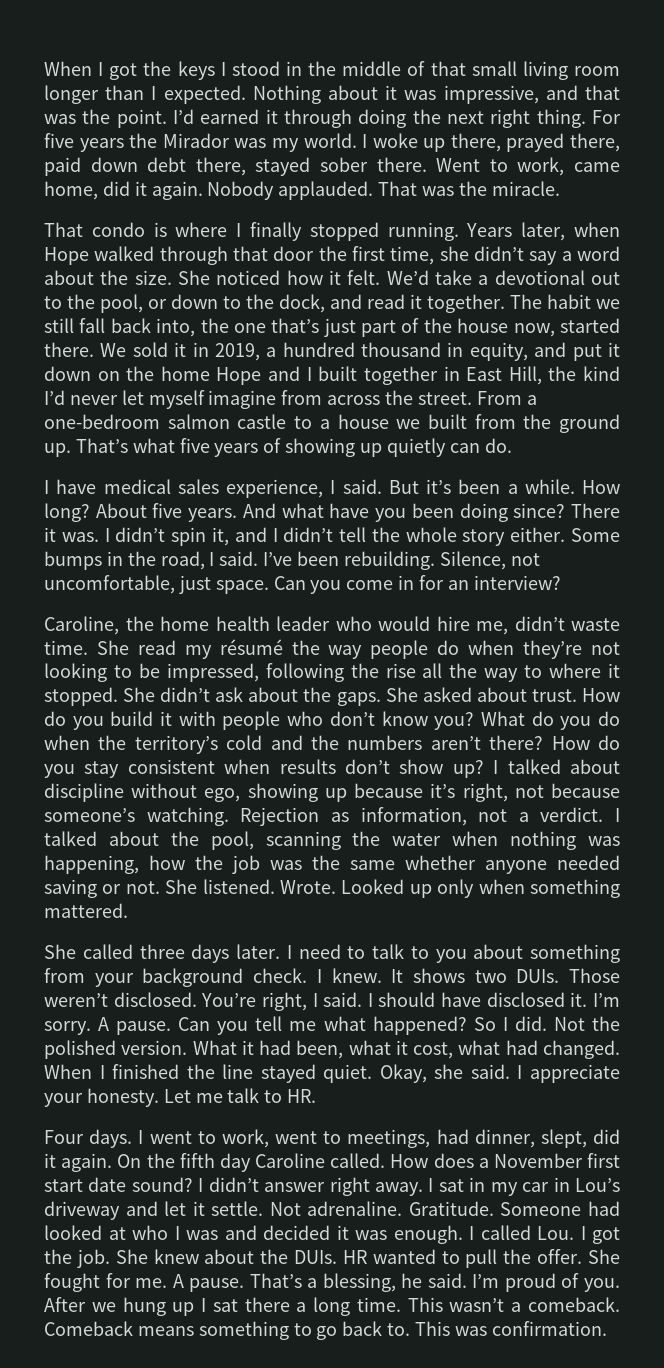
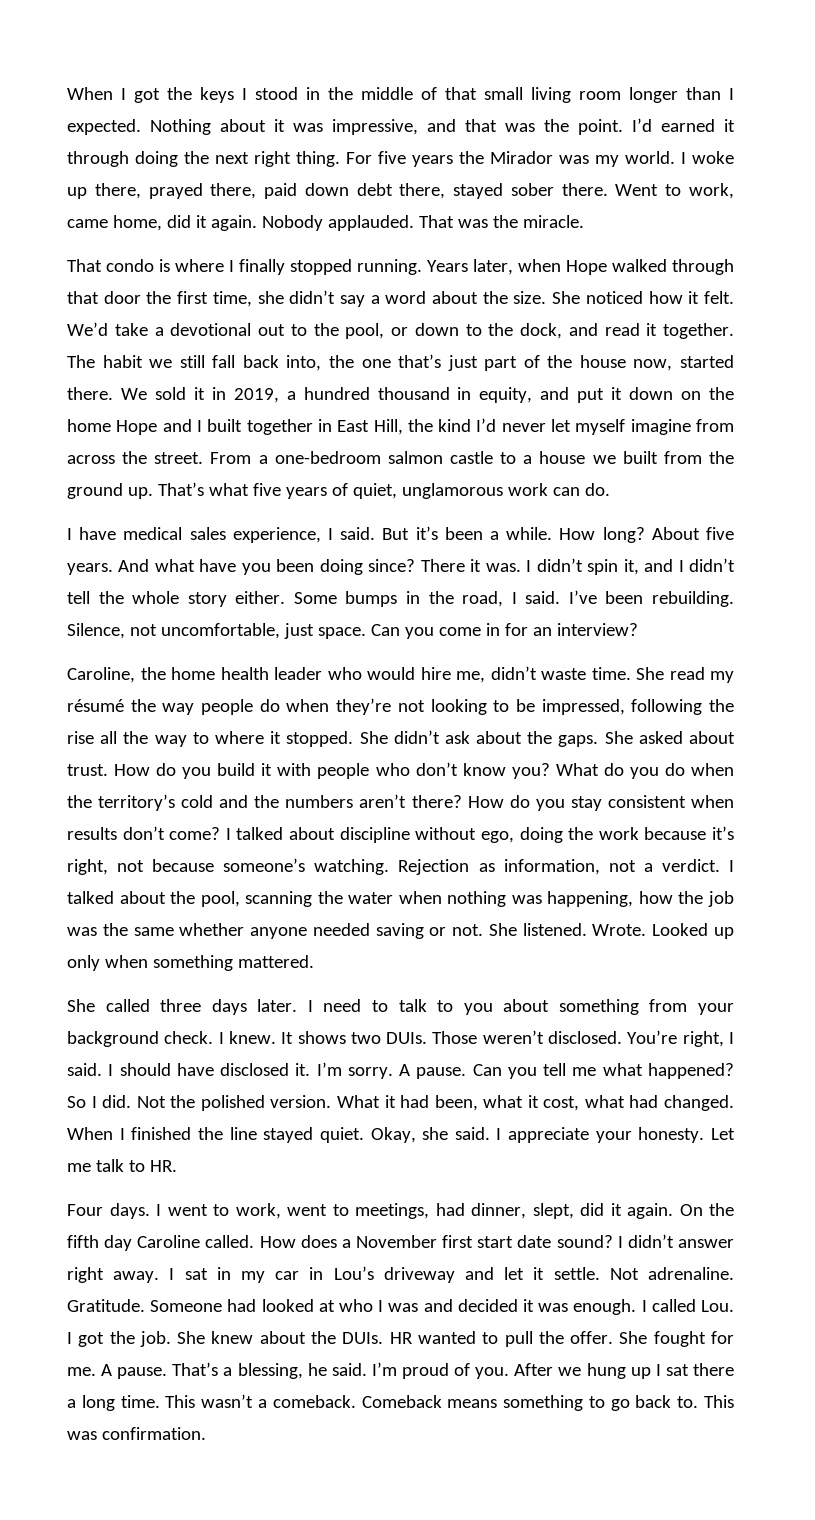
- That’s what five years of showing up quietly can do.
+ That’s what five years of quiet, unglamorous work can do.
- How do you stay consistent when results don’t show up?
+ How do you stay consistent when results don’t come?
- I talked about discipline without ego, showing up because it’s right, not because someone’s watching.
+ I talked about discipline without ego, doing the work because it’s right, not because someone’s watching.

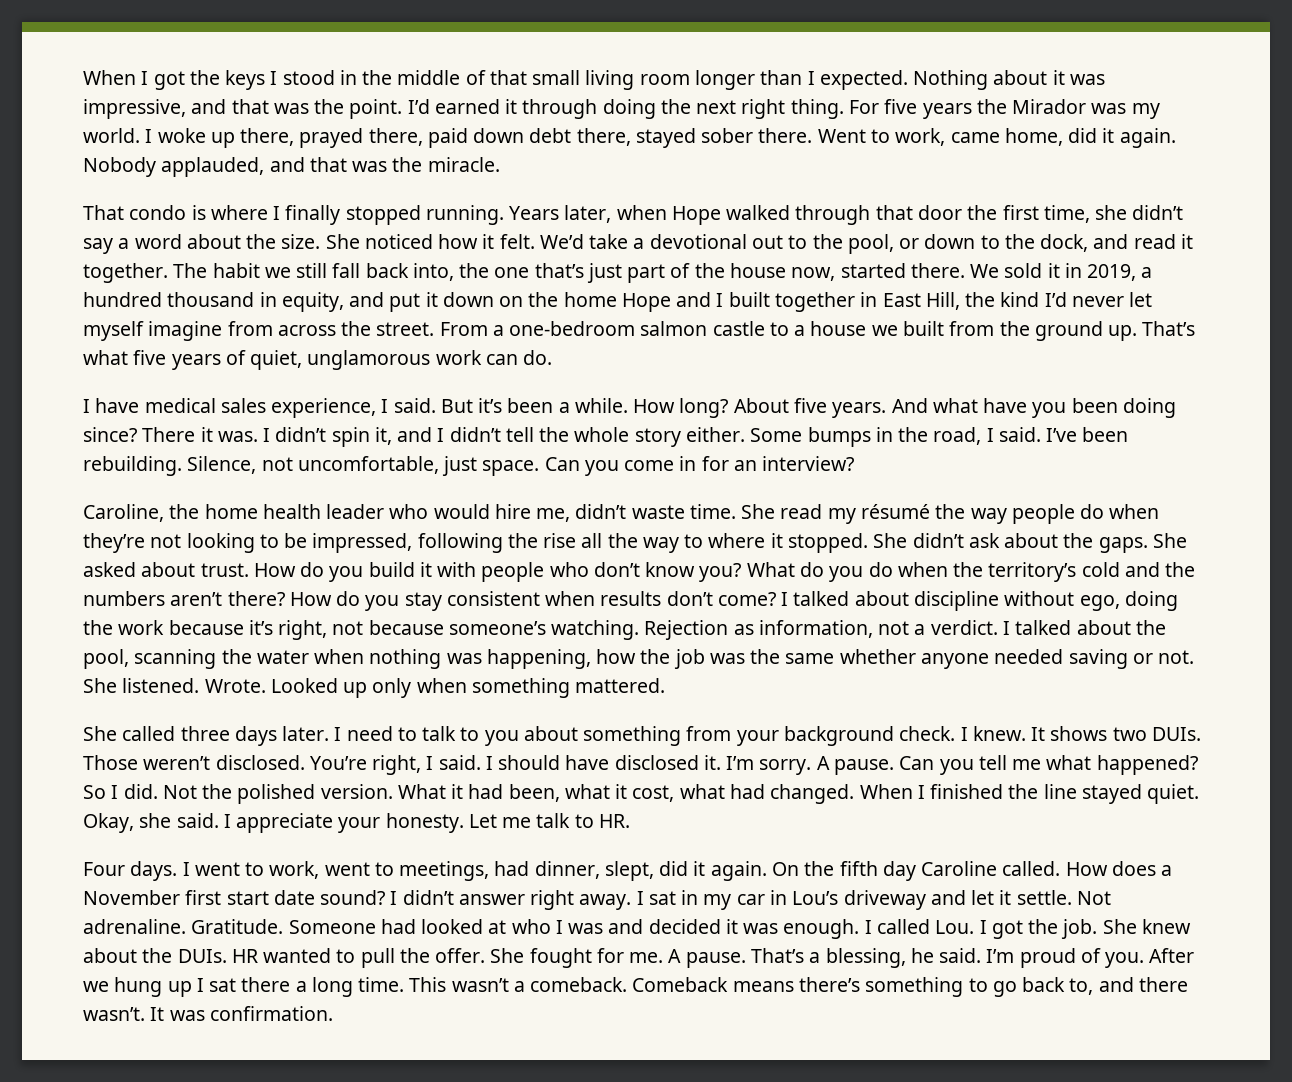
- Nobody applauded. That was the miracle.
+ Nobody applauded, and that was the miracle.
- Comeback means something to go back to. This was confirmation.
+ Comeback means there’s something to go back to, and there wasn’t. It was confirmation.

